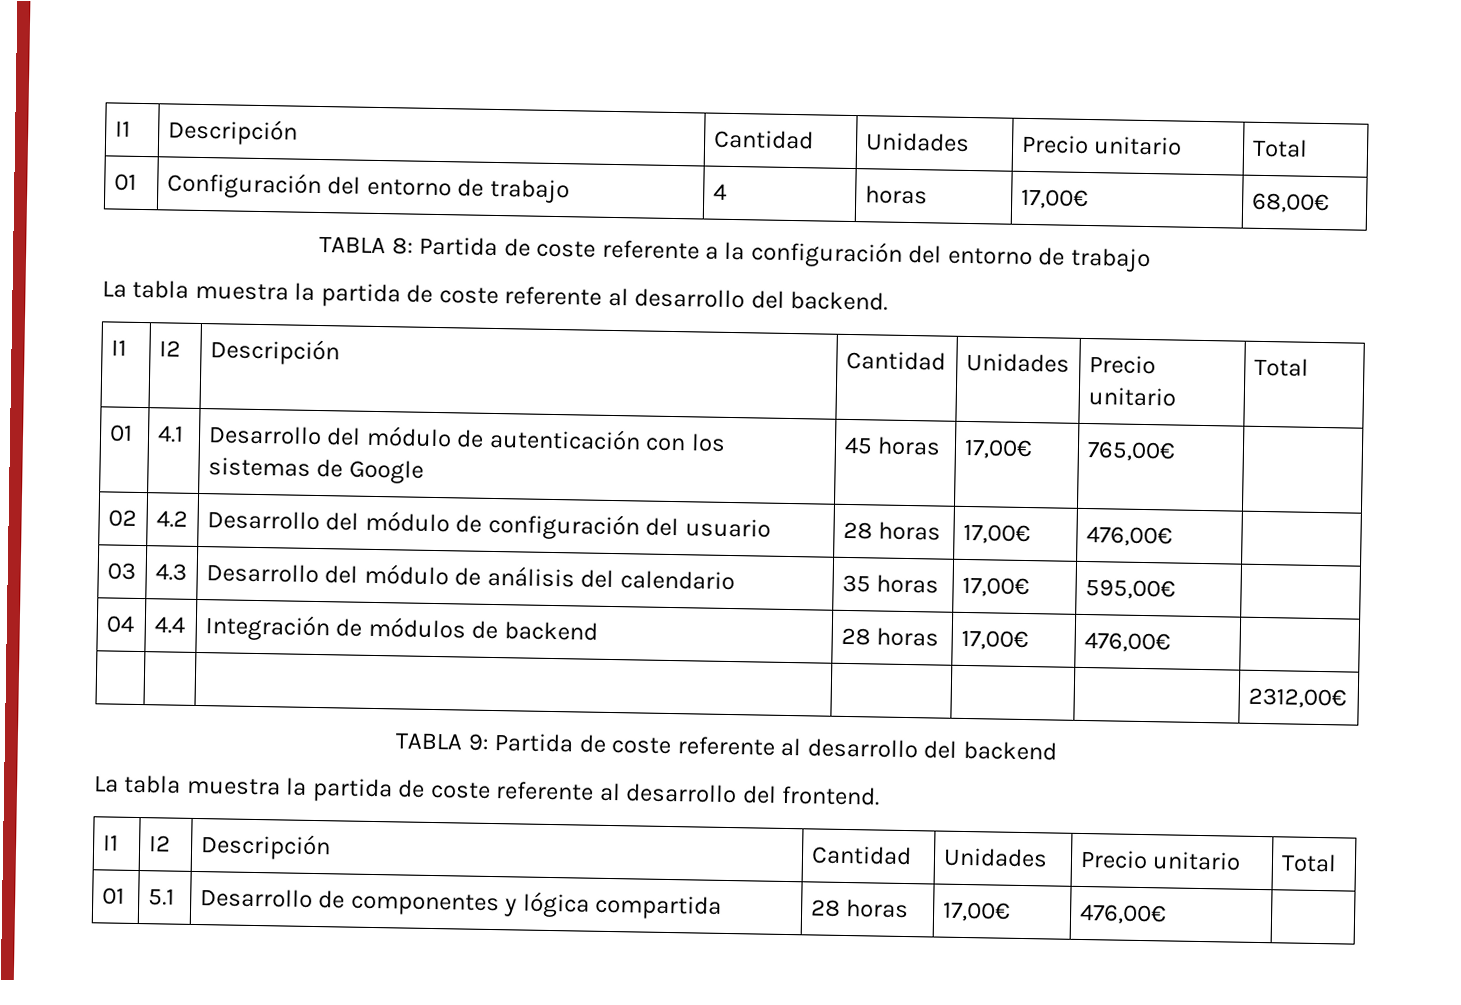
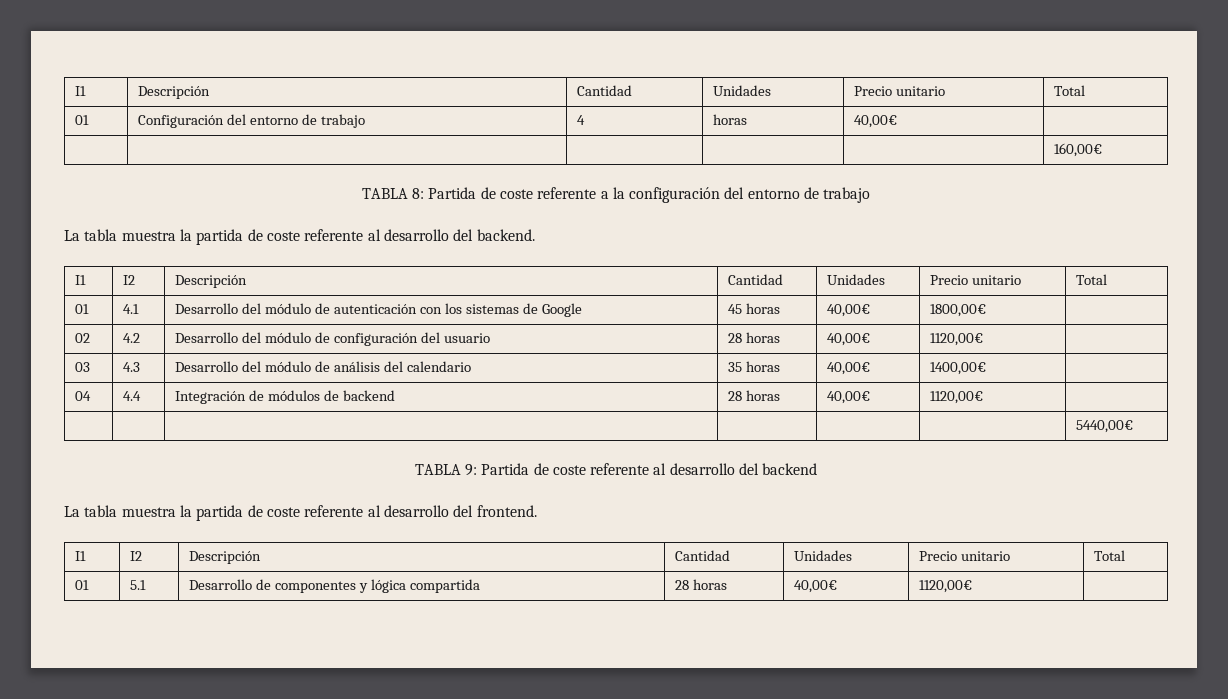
- 01 | Configuración del entorno de trabajo | 4 | horas | 17,00€ | 68,00€
+ 01 | Configuración del entorno de trabajo | 4 | horas | 40,00€ |
+ | | | | | 160,00€
- 01 | 4.1 | Desarrollo del módulo de autenticación con los sistemas de Google | 45 horas | 17,00€ | 765,00€ |
+ 01 | 4.1 | Desarrollo del módulo de autenticación con los sistemas de Google | 45 horas | 40,00€ | 1800,00€ |
- 02 | 4.2 | Desarrollo del módulo de configuración del usuario | 28 horas | 17,00€ | 476,00€ |
+ 02 | 4.2 | Desarrollo del módulo de configuración del usuario | 28 horas | 40,00€ | 1120,00€ |
- 03 | 4.3 | Desarrollo del módulo de análisis del calendario | 35 horas | 17,00€ | 595,00€ |
+ 03 | 4.3 | Desarrollo del módulo de análisis del calendario | 35 horas | 40,00€ | 1400,00€ |
- 04 | 4.4 | Integración de módulos de backend | 28 horas | 17,00€ | 476,00€ |
- | | | | | | 2312,00€
+ 04 | 4.4 | Integración de módulos de backend | 28 horas | 40,00€ | 1120,00€ |
+ | | | | | | 5440,00€
- 01 | 5.1 | Desarrollo de componentes y lógica compartida | 28 horas | 17,00€ | 476,00€ |
+ 01 | 5.1 | Desarrollo de componentes y lógica compartida | 28 horas | 40,00€ | 1120,00€ |

